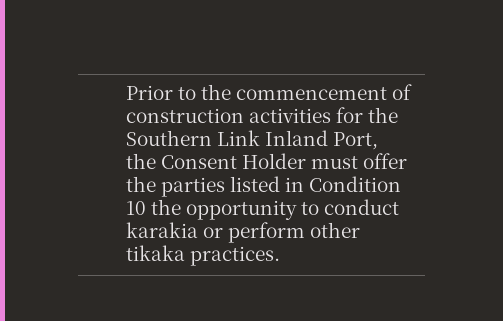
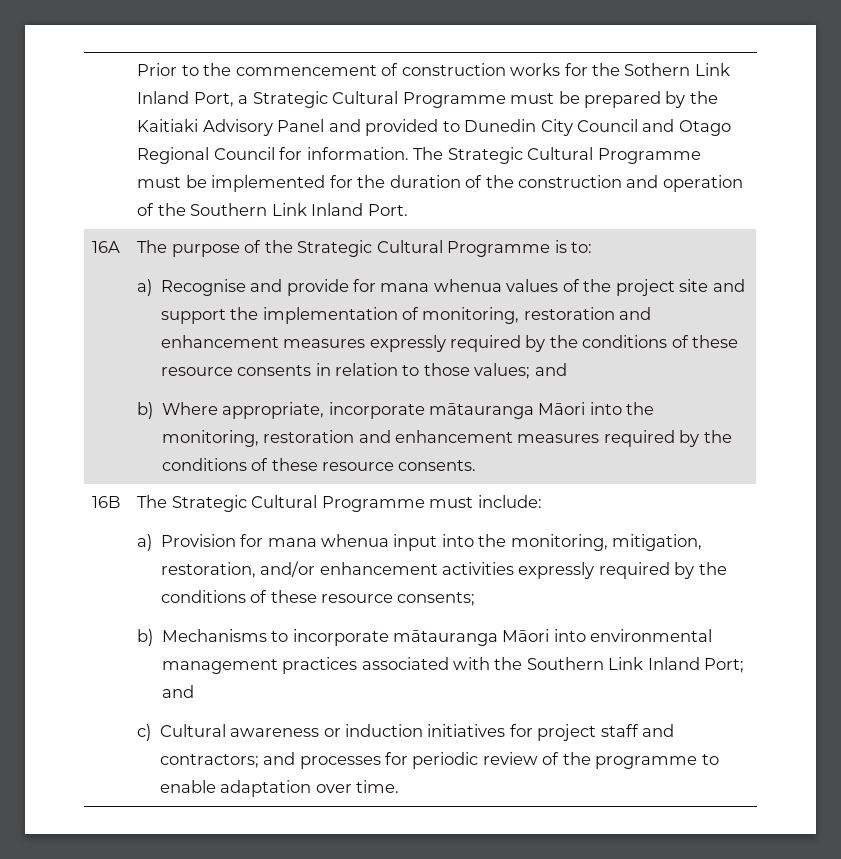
- Prior to the commencement of construction activities for the Southern Link Inland Port, the Consent Holder must offer the parties listed in Condition 10 the opportunity to conduct karakia or perform other tikaka practices.
+ Prior to the commencement of construction works for the Sothern Link Inland Port, a Strategic Cultural Programme must be prepared by the Kaitiaki Advisory Panel and provided to Dunedin City Council and Otago Regional Council for information. The Strategic Cultural Programme must be implemented for the duration of the construction and operation of the Southern Link Inland Port.
+ 16A | The purpose of the Strategic Cultural Programme is to:
+ a) Recognise and provide for mana whenua values of the project site and support the implementation of monitoring, restoration and enhancement measures expressly required by the conditions of these resource consents in relation to those values; and
+ b) Where appropriate, incorporate mātauranga Māori into the monitoring, restoration and enhancement measures required by the conditions of these resource consents.
+ 16B | The Strategic Cultural Programme must include:
+ a) Provision for mana whenua input into the monitoring, mitigation, restoration, and/or enhancement activities expressly required by the conditions of these resource consents;
+ b) Mechanisms to incorporate mātauranga Māori into environmental management practices associated with the Southern Link Inland Port; and
+ c) Cultural awareness or induction initiatives for project staff and contractors; and processes for periodic review of the programme to enable adaptation over time.

